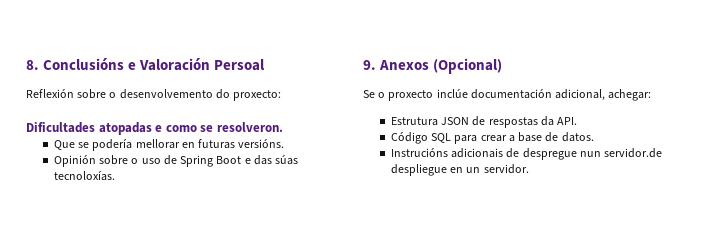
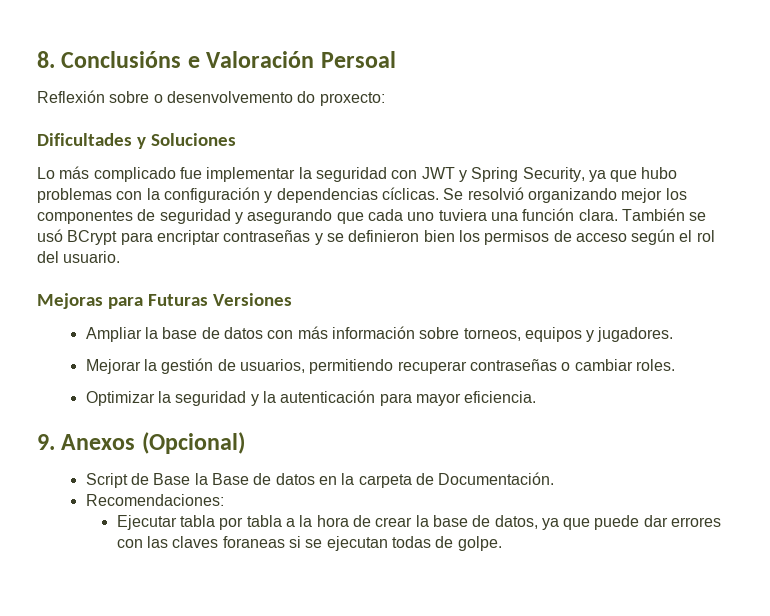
- Dificultades atopadas e como se resolveron.
- Que se podería mellorar en futuras versións.
- Opinión sobre o uso de Spring Boot e das súas tecnoloxías.
+ Dificultades y Soluciones
+ Lo más complicado fue implementar la seguridad con JWT y Spring Security, ya que hubo problemas con la configuración y dependencias cíclicas. Se resolvió organizando mejor los componentes de seguridad y asegurando que cada uno tuviera una función clara. También se usó BCrypt para encriptar contraseñas y se definieron bien los permisos de acceso según el rol del usuario.
+ Mejoras para Futuras Versiones
+ Ampliar la base de datos con más información sobre torneos, equipos y jugadores.
+ Mejorar la gestión de usuarios, permitiendo recuperar contraseñas o cambiar roles.
+ Optimizar la seguridad y la autenticación para mayor eficiencia.
  9. Anexos (Opcional)
- Se o proxecto inclúe documentación adicional, achegar:
- Estrutura JSON de respostas da API.
- Código SQL para crear a base de datos.
- Instrucións adicionais de despregue nun servidor.de despliegue en un servidor.
+ Script de Base la Base de datos en la carpeta de Documentación.
+ Recomendaciones:
+ Ejecutar tabla por tabla a la hora de crear la base de datos, ya que puede dar errores con las claves foraneas si se ejecutan todas de golpe.

